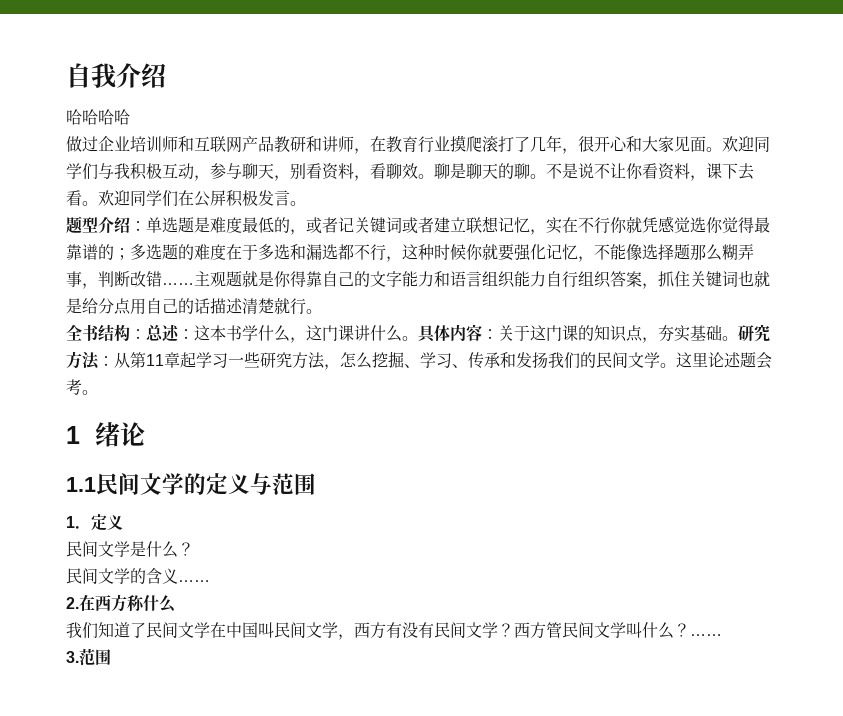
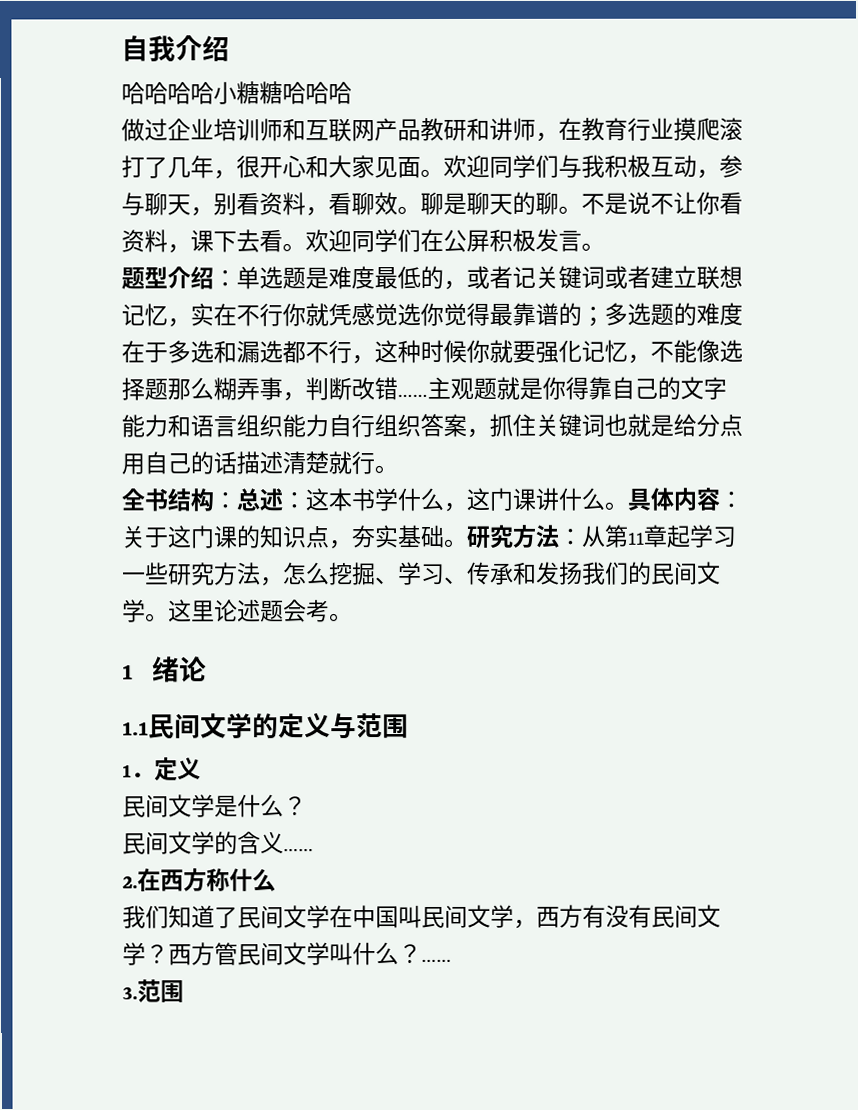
- 哈哈哈哈
+ 哈哈哈哈小糖糖哈哈哈

